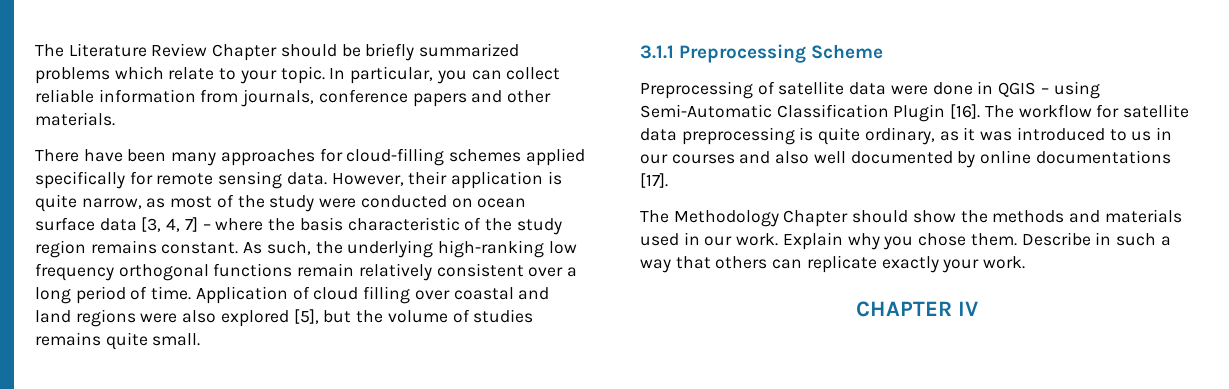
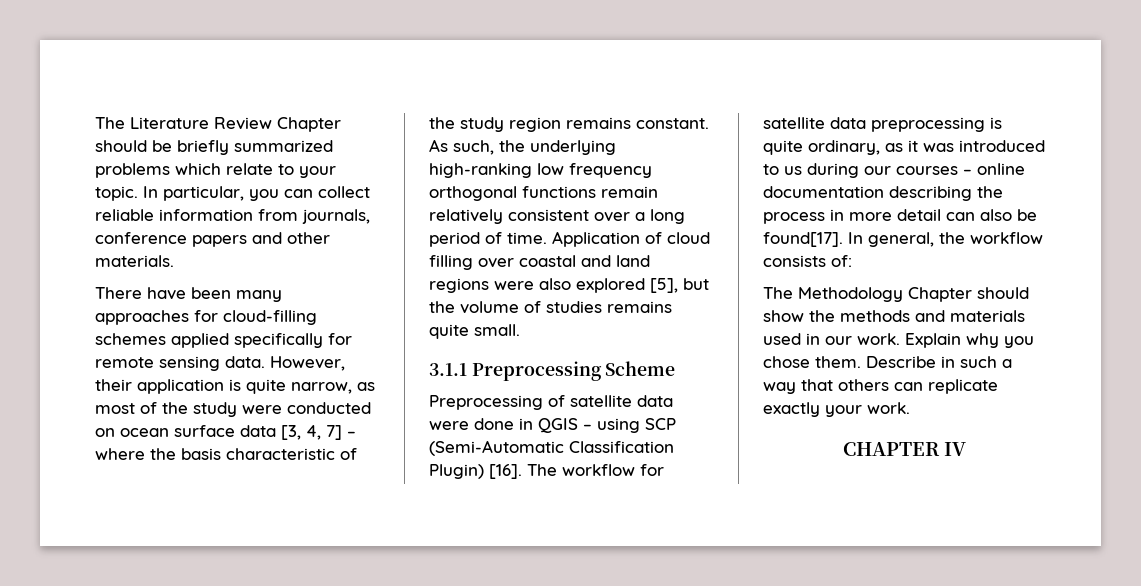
- Preprocessing of satellite data were done in QGIS – using Semi-Automatic Classification Plugin [16].
+ Preprocessing of satellite data were done in QGIS – using SCP (Semi-Automatic Classification Plugin) [16].
- The workflow for satellite data preprocessing is quite ordinary, as it was introduced to us in our courses and also well documented by online documentations [17].
+ The workflow for satellite data preprocessing is quite ordinary, as it was introduced to us during our courses – online documentation describing the process in more detail can also be found[17]. In general, the workflow consists of:

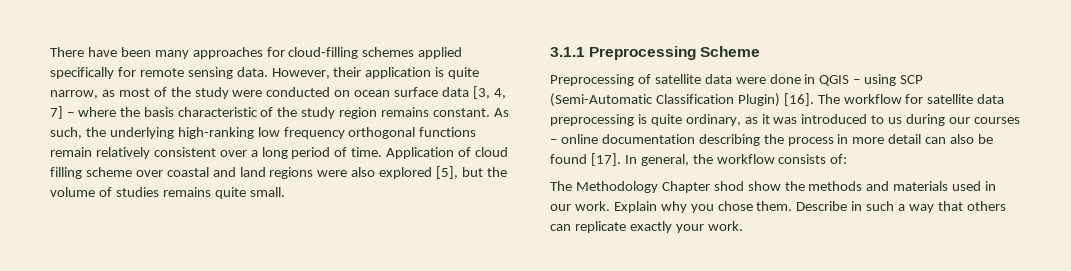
- The Literature Review Chapter should be briefly summarized problems which relate to your topic. In particular, you can collect reliable information from journals, conference papers and other materials.
- Application of cloud filling over coastal and land regions were also explored [5], but the volume of studies remains quite small.
+ Application of cloud filling scheme over coastal and land regions were also explored [5], but the volume of studies remains quite small.
- The workflow for satellite data preprocessing is quite ordinary, as it was introduced to us during our courses – online documentation describing the process in more detail can also be found[17].
+ The workflow for satellite data preprocessing is quite ordinary, as it was introduced to us during our courses – online documentation describing the process in more detail can also be found [17].
- The Methodology Chapter should show the methods and materials used in our work.
+ The Methodology Chapter shod show the methods and materials used in our work.
- CHAPTER IV

